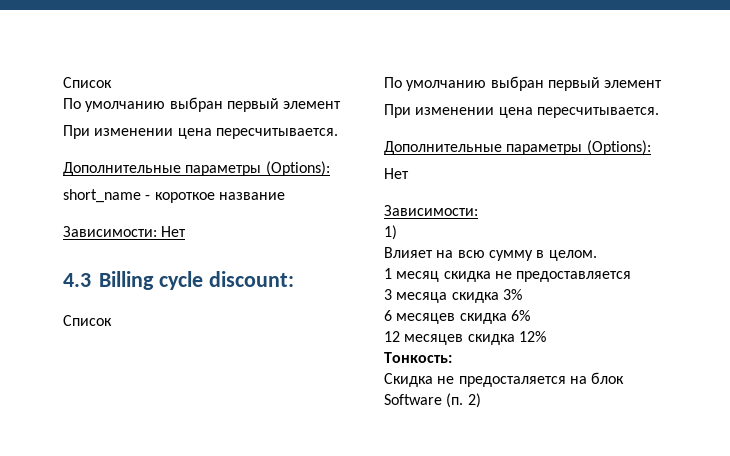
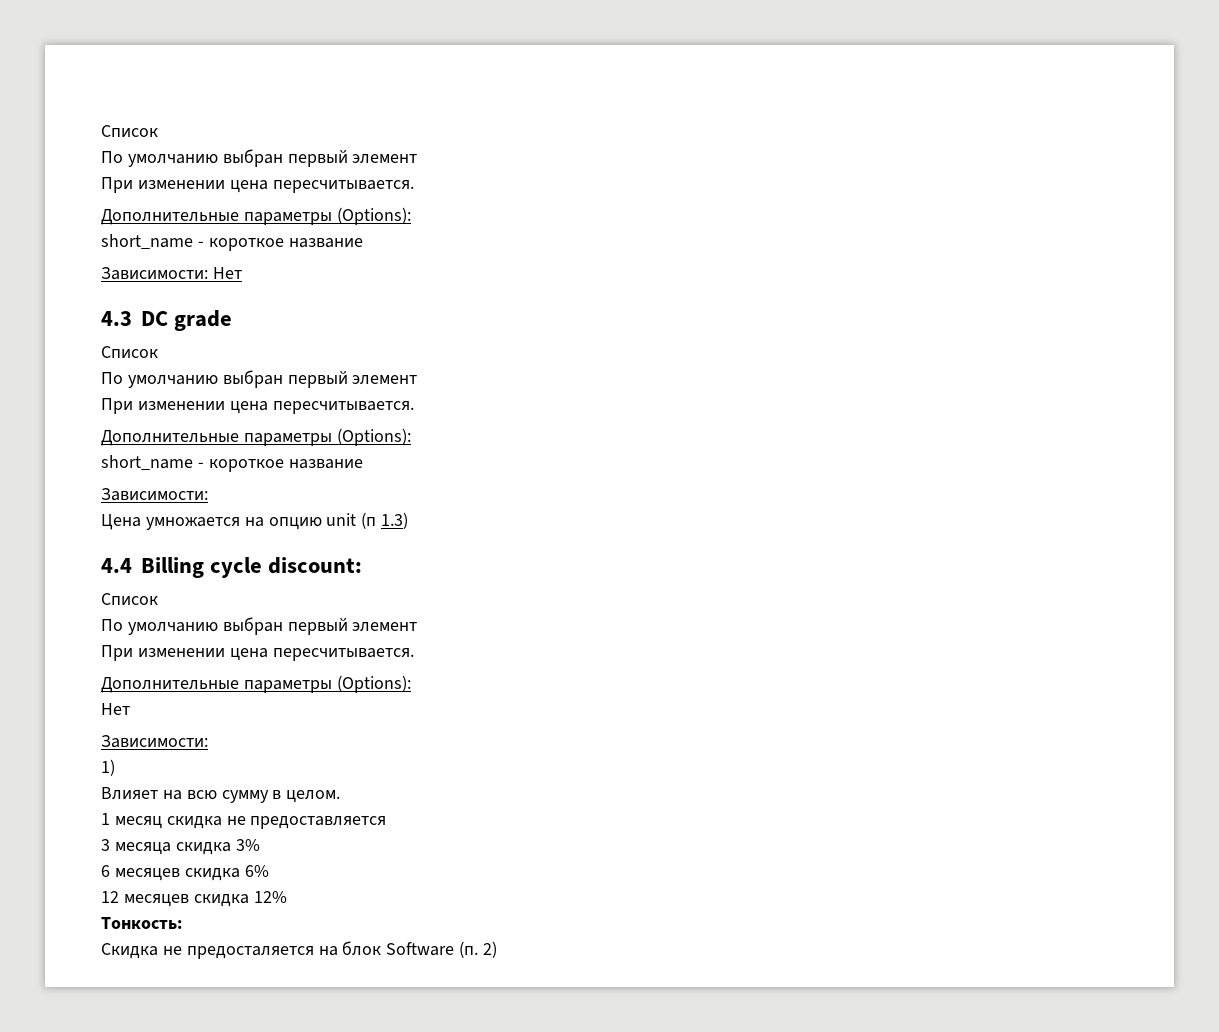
- 4.3 Billing cycle discount:
+ 4.3 DC grade
+ Список
+ По умолчанию выбран первый элемент
+ При изменении цена пересчитывается.
+ Дополнительные параметры (Options):
+ short_name - короткое название
+ Зависимости:
+ Цена умножается на опцию unit (п 1.3)
+ 4.4 Billing cycle discount:

